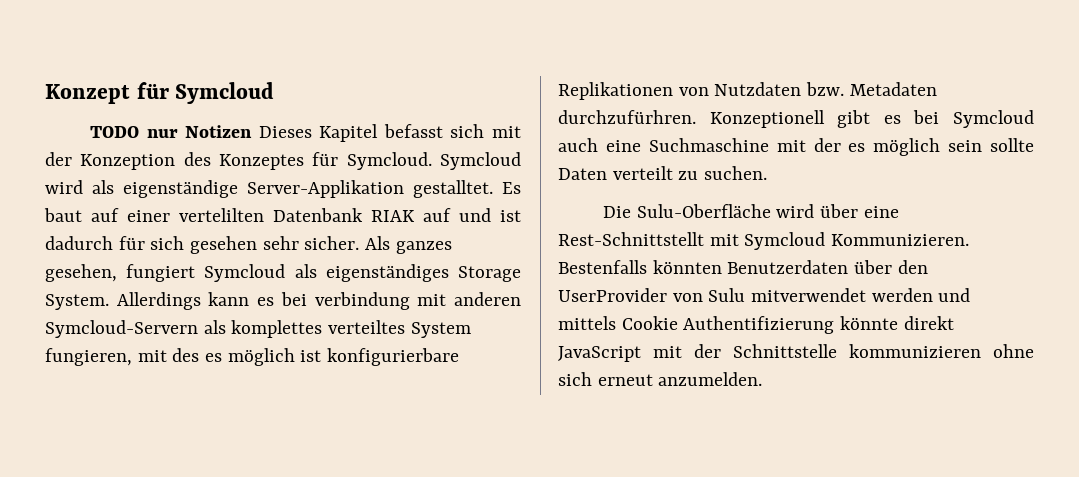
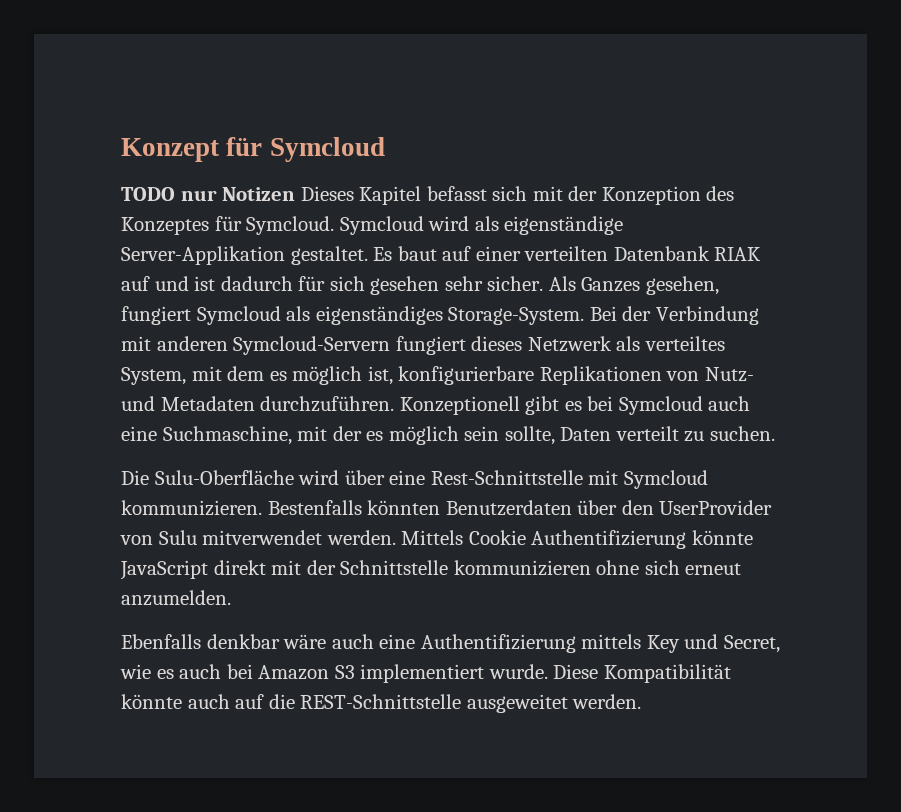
- Symcloud wird als eigenständige Server-Applikation gestalltet.
+ Symcloud wird als eigenständige Server-Applikation gestaltet.
- Es baut auf einer vertelilten Datenbank RIAK auf und ist dadurch für sich gesehen sehr sicher.
+ Es baut auf einer verteilten Datenbank RIAK auf und ist dadurch für sich gesehen sehr sicher.
- Als ganzes gesehen, fungiert Symcloud als eigenständiges Storage System. Allerdings kann es bei verbindung mit anderen Symcloud-Servern als komplettes verteiltes System fungieren, mit des es möglich ist konfigurierbare Replikationen von Nutzdaten bzw. Metadaten durchzufürhren.
+ Als Ganzes gesehen, fungiert Symcloud als eigenständiges Storage-System. Bei der Verbindung mit anderen Symcloud-Servern fungiert dieses Netzwerk als verteiltes System, mit dem es möglich ist, konfigurierbare Replikationen von Nutz- und Metadaten durchzuführen.
- Konzeptionell gibt es bei Symcloud auch eine Suchmaschine mit der es möglich sein sollte Daten verteilt zu suchen.
+ Konzeptionell gibt es bei Symcloud auch eine Suchmaschine, mit der es möglich sein sollte, Daten verteilt zu suchen.
- Die Sulu-Oberfläche wird über eine Rest-Schnittstellt mit Symcloud Kommunizieren.
+ Die Sulu-Oberfläche wird über eine Rest-Schnittstelle mit Symcloud kommunizieren.
- Bestenfalls könnten Benutzerdaten über den UserProvider von Sulu mitverwendet werden und mittels Cookie Authentifizierung könnte direkt JavaScript mit der Schnittstelle kommunizieren ohne sich erneut anzumelden.
+ Bestenfalls könnten Benutzerdaten über den UserProvider von Sulu mitverwendet werden. Mittels Cookie Authentifizierung könnte JavaScript direkt mit der Schnittstelle kommunizieren ohne sich erneut anzumelden.
+ Ebenfalls denkbar wäre auch eine Authentifizierung mittels Key und Secret, wie es auch bei Amazon S3 implementiert wurde. Diese Kompatibilität könnte auch auf die REST-Schnittstelle ausgeweitet werden.

